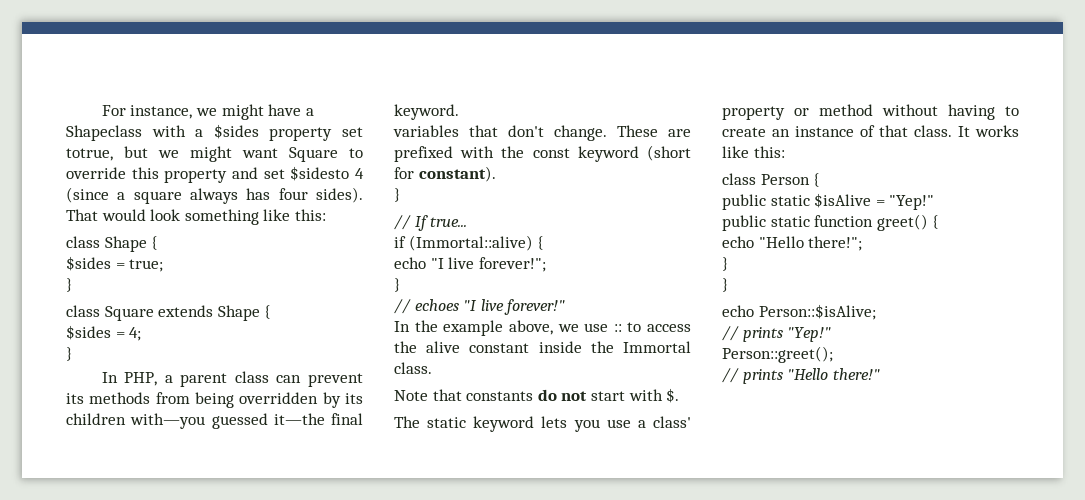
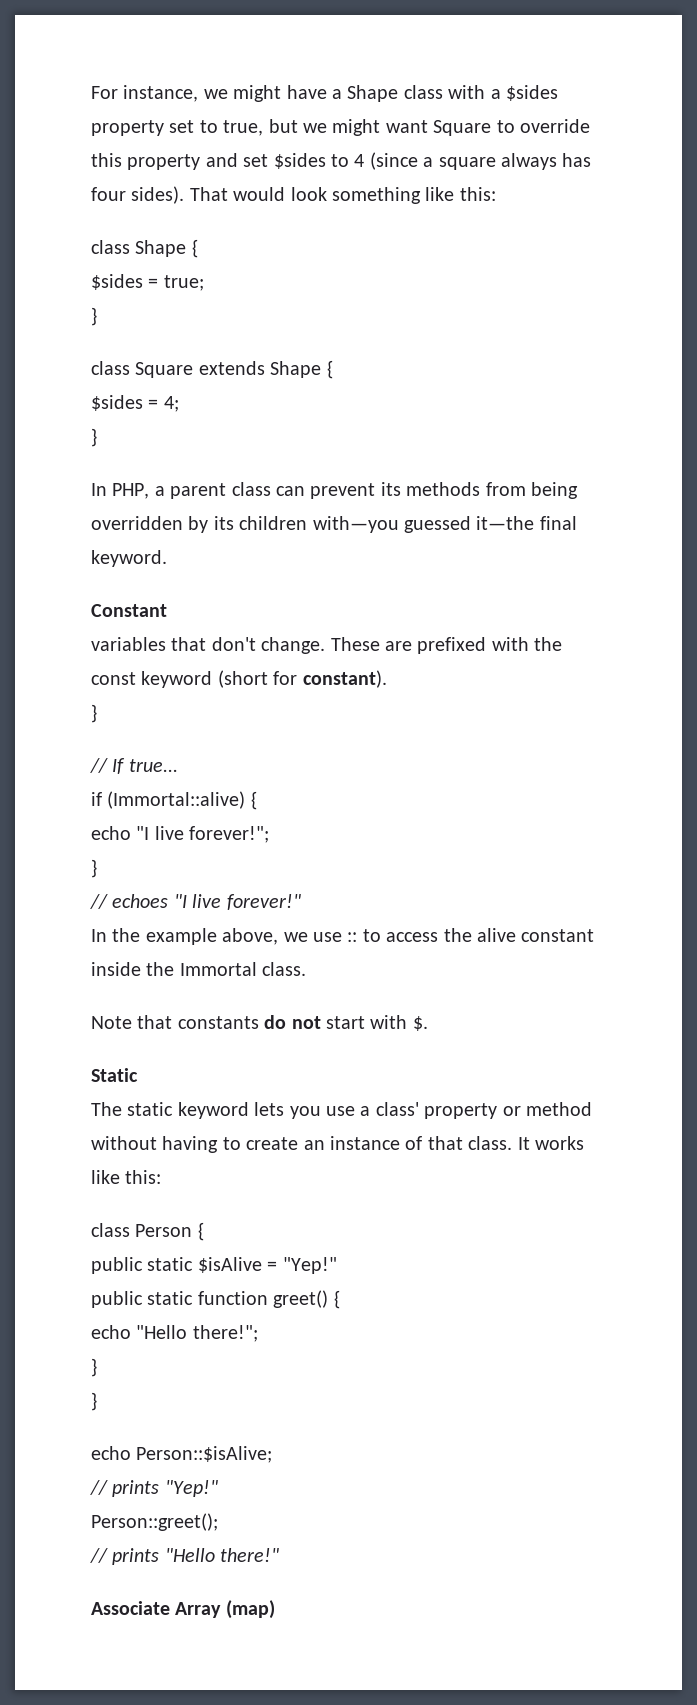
- For instance, we might have a Shapeclass with a $sides property set totrue, but we might want Square to override this property and set $sidesto 4 (since a square always has four sides).
+ For instance, we might have a Shape class with a $sides property set to true, but we might want Square to override this property and set $sides to 4 (since a square always has four sides).
+ Constant
+ Static
+ Associate Array (map)

